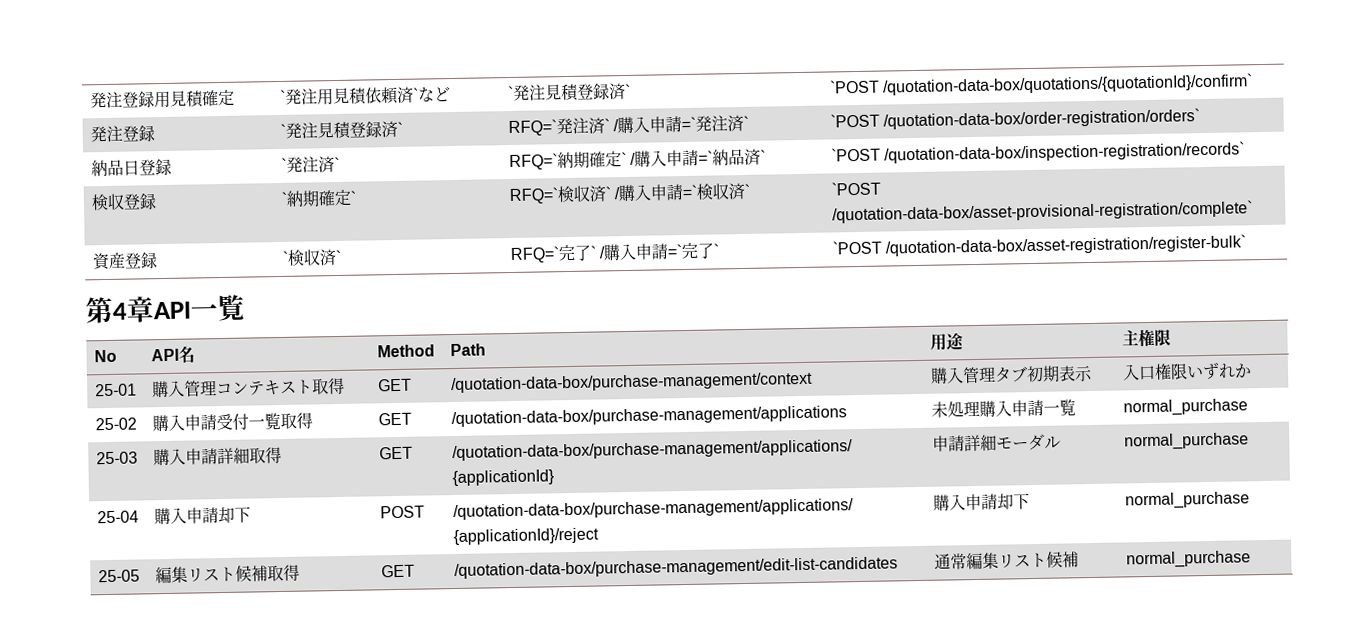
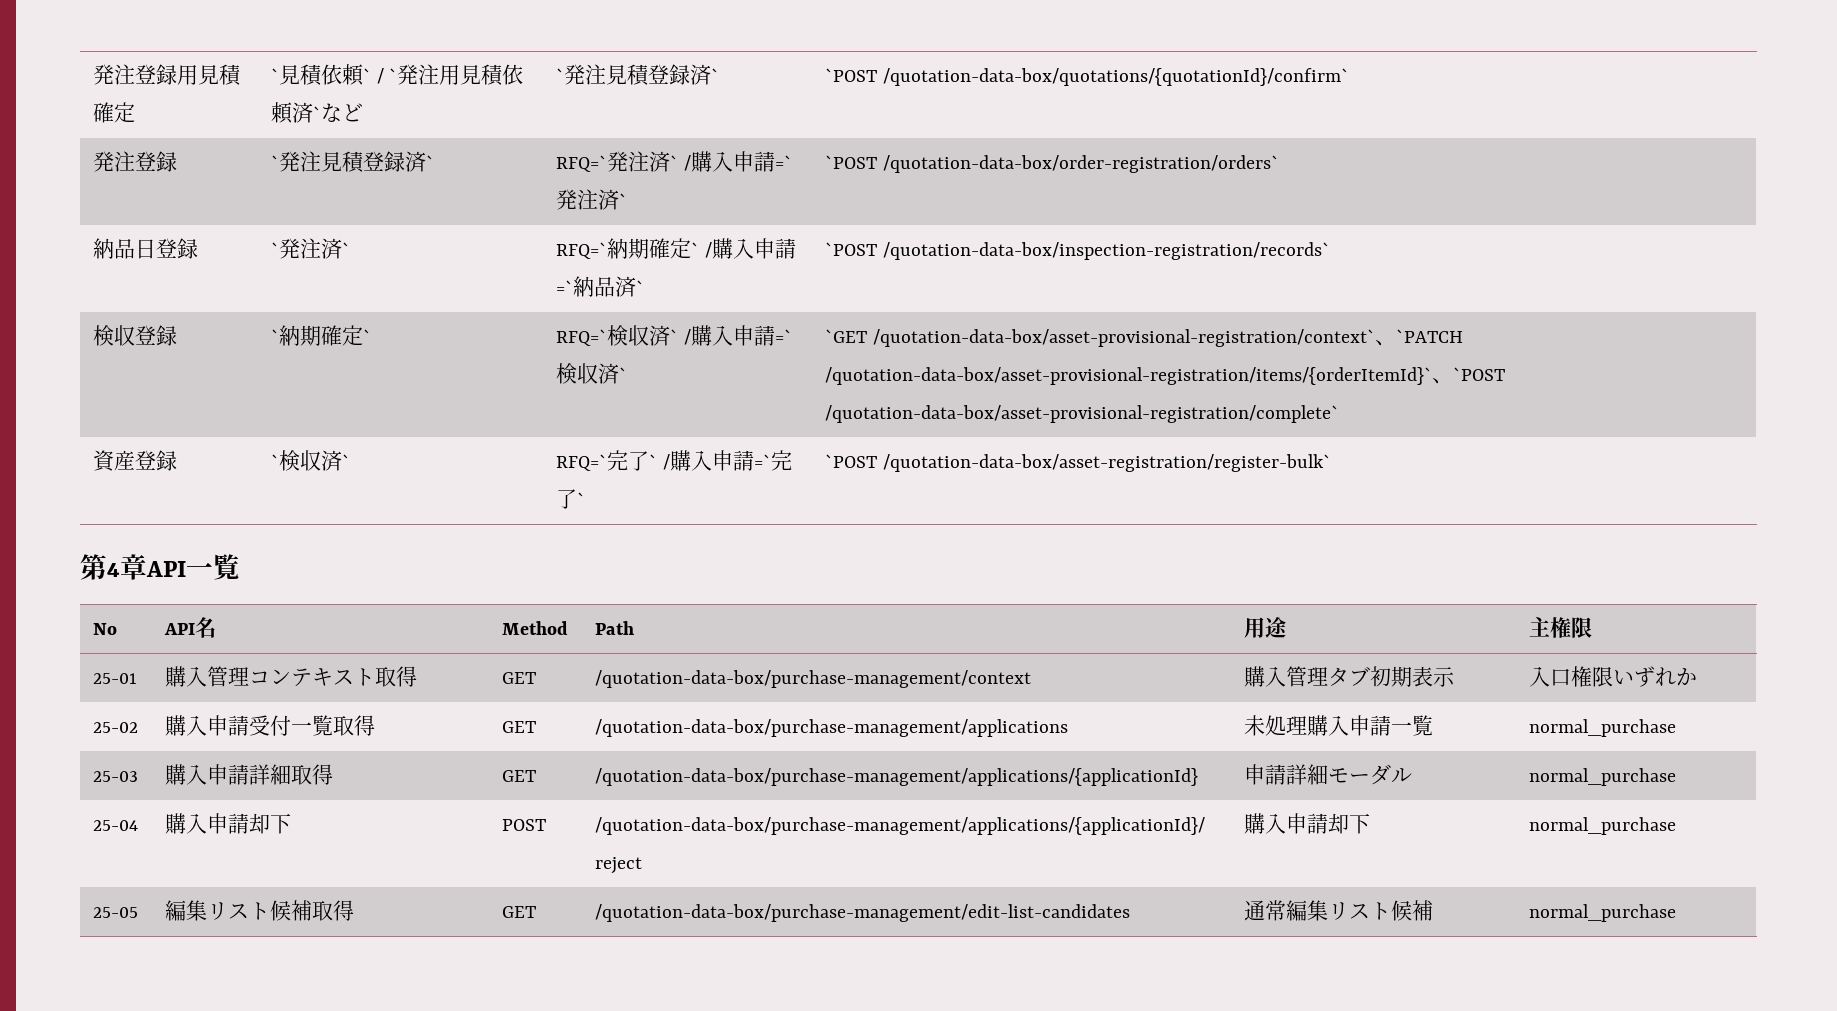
- 発注登録用見積確定 | `発注用見積依頼済`など | `発注見積登録済` | `POST /quotation-data-box/quotations/{quotationId}/confirm`
+ 発注登録用見積確定 | `見積依頼` / `発注用見積依頼済`など | `発注見積登録済` | `POST /quotation-data-box/quotations/{quotationId}/confirm`
- 検収登録 | `納期確定` | RFQ=`検収済` /購入申請=`検収済` | `POST /quotation-data-box/asset-provisional-registration/complete`
+ 検収登録 | `納期確定` | RFQ=`検収済` /購入申請=`検収済` | `GET /quotation-data-box/asset-provisional-registration/context`、`PATCH /quotation-data-box/asset-provisional-registration/items/{orderItemId}`、`POST /quotation-data-box/asset-provisional-registration/complete`

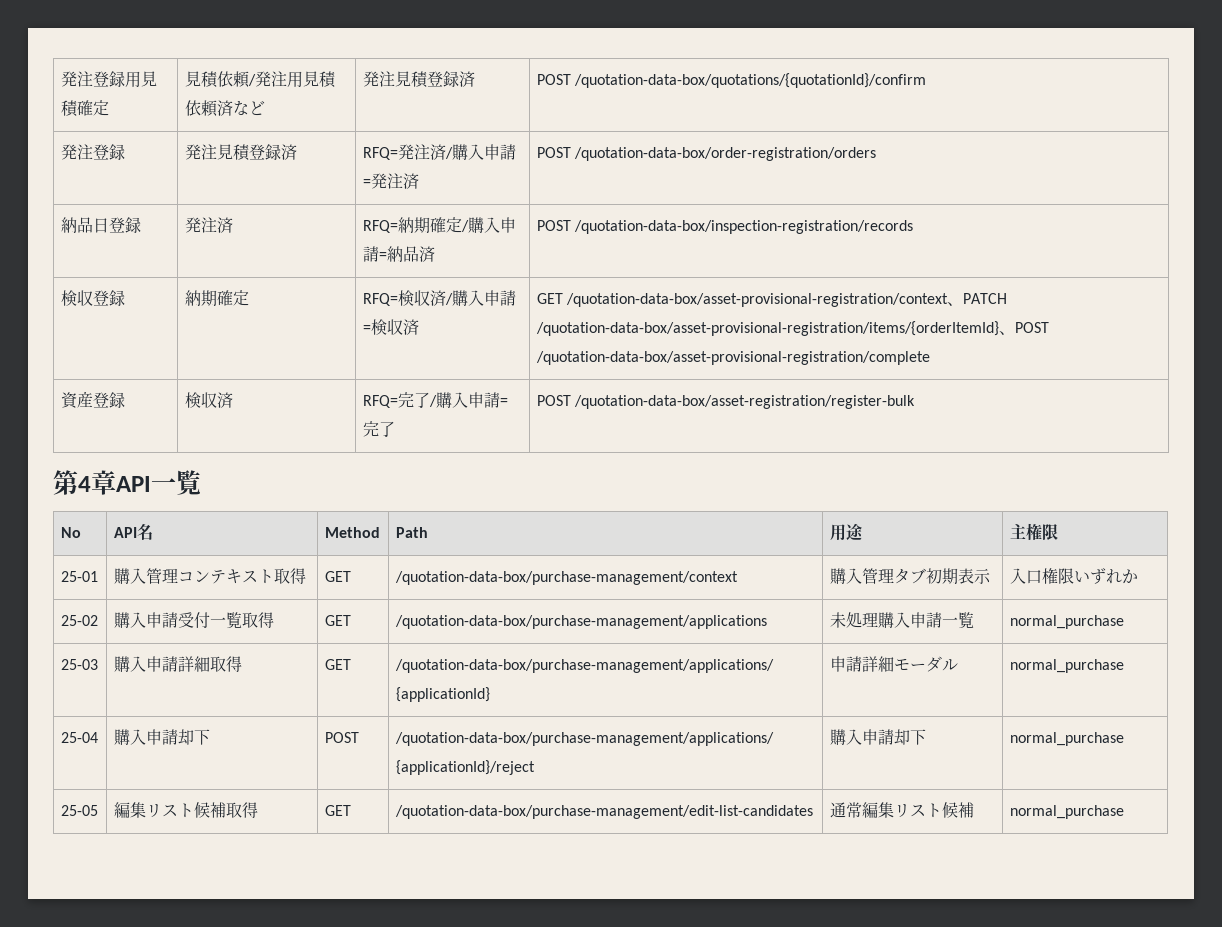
- 発注登録用見積確定 | `見積依頼` / `発注用見積依頼済`など | `発注見積登録済` | `POST /quotation-data-box/quotations/{quotationId}/confirm`
+ 発注登録用見積確定 | 見積依頼/発注用見積依頼済など | 発注見積登録済 | POST /quotation-data-box/quotations/{quotationId}/confirm
- 発注登録 | `発注見積登録済` | RFQ=`発注済` /購入申請=`発注済` | `POST /quotation-data-box/order-registration/orders`
+ 発注登録 | 発注見積登録済 | RFQ=発注済/購入申請=発注済 | POST /quotation-data-box/order-registration/orders
- 納品日登録 | `発注済` | RFQ=`納期確定` /購入申請=`納品済` | `POST /quotation-data-box/inspection-registration/records`
+ 納品日登録 | 発注済 | RFQ=納期確定/購入申請=納品済 | POST /quotation-data-box/inspection-registration/records
- 検収登録 | `納期確定` | RFQ=`検収済` /購入申請=`検収済` | `GET /quotation-data-box/asset-provisional-registration/context`、`PATCH /quotation-data-box/asset-provisional-registration/items/{orderItemId}`、`POST /quotation-data-box/asset-provisional-registration/complete`
+ 検収登録 | 納期確定 | RFQ=検収済/購入申請=検収済 | GET /quotation-data-box/asset-provisional-registration/context、PATCH /quotation-data-box/asset-provisional-registration/items/{orderItemId}、POST /quotation-data-box/asset-provisional-registration/complete
- 資産登録 | `検収済` | RFQ=`完了` /購入申請=`完了` | `POST /quotation-data-box/asset-registration/register-bulk`
+ 資産登録 | 検収済 | RFQ=完了/購入申請=完了 | POST /quotation-data-box/asset-registration/register-bulk

